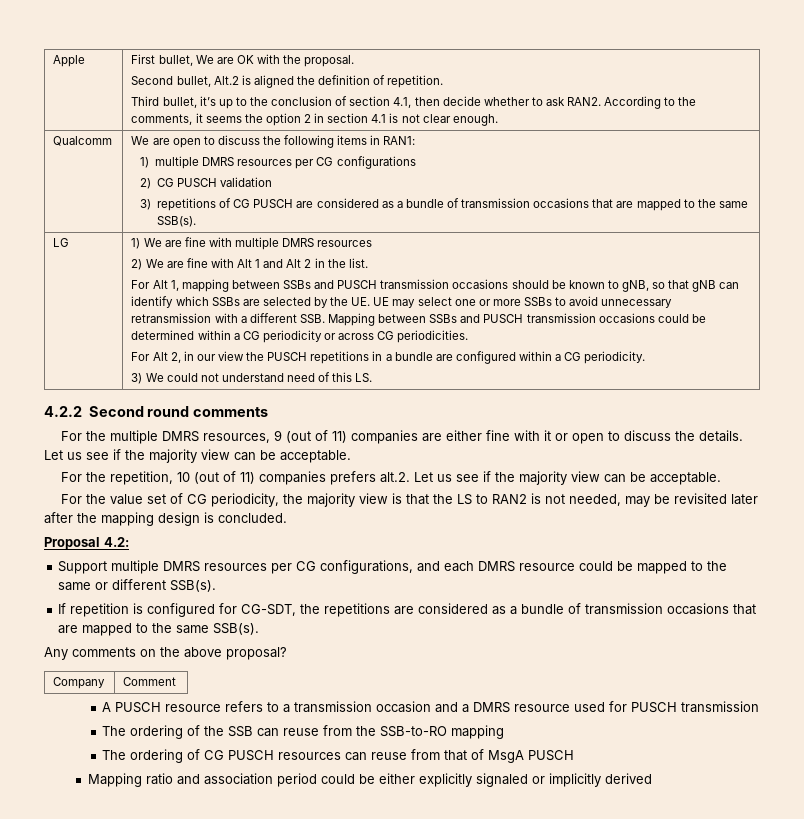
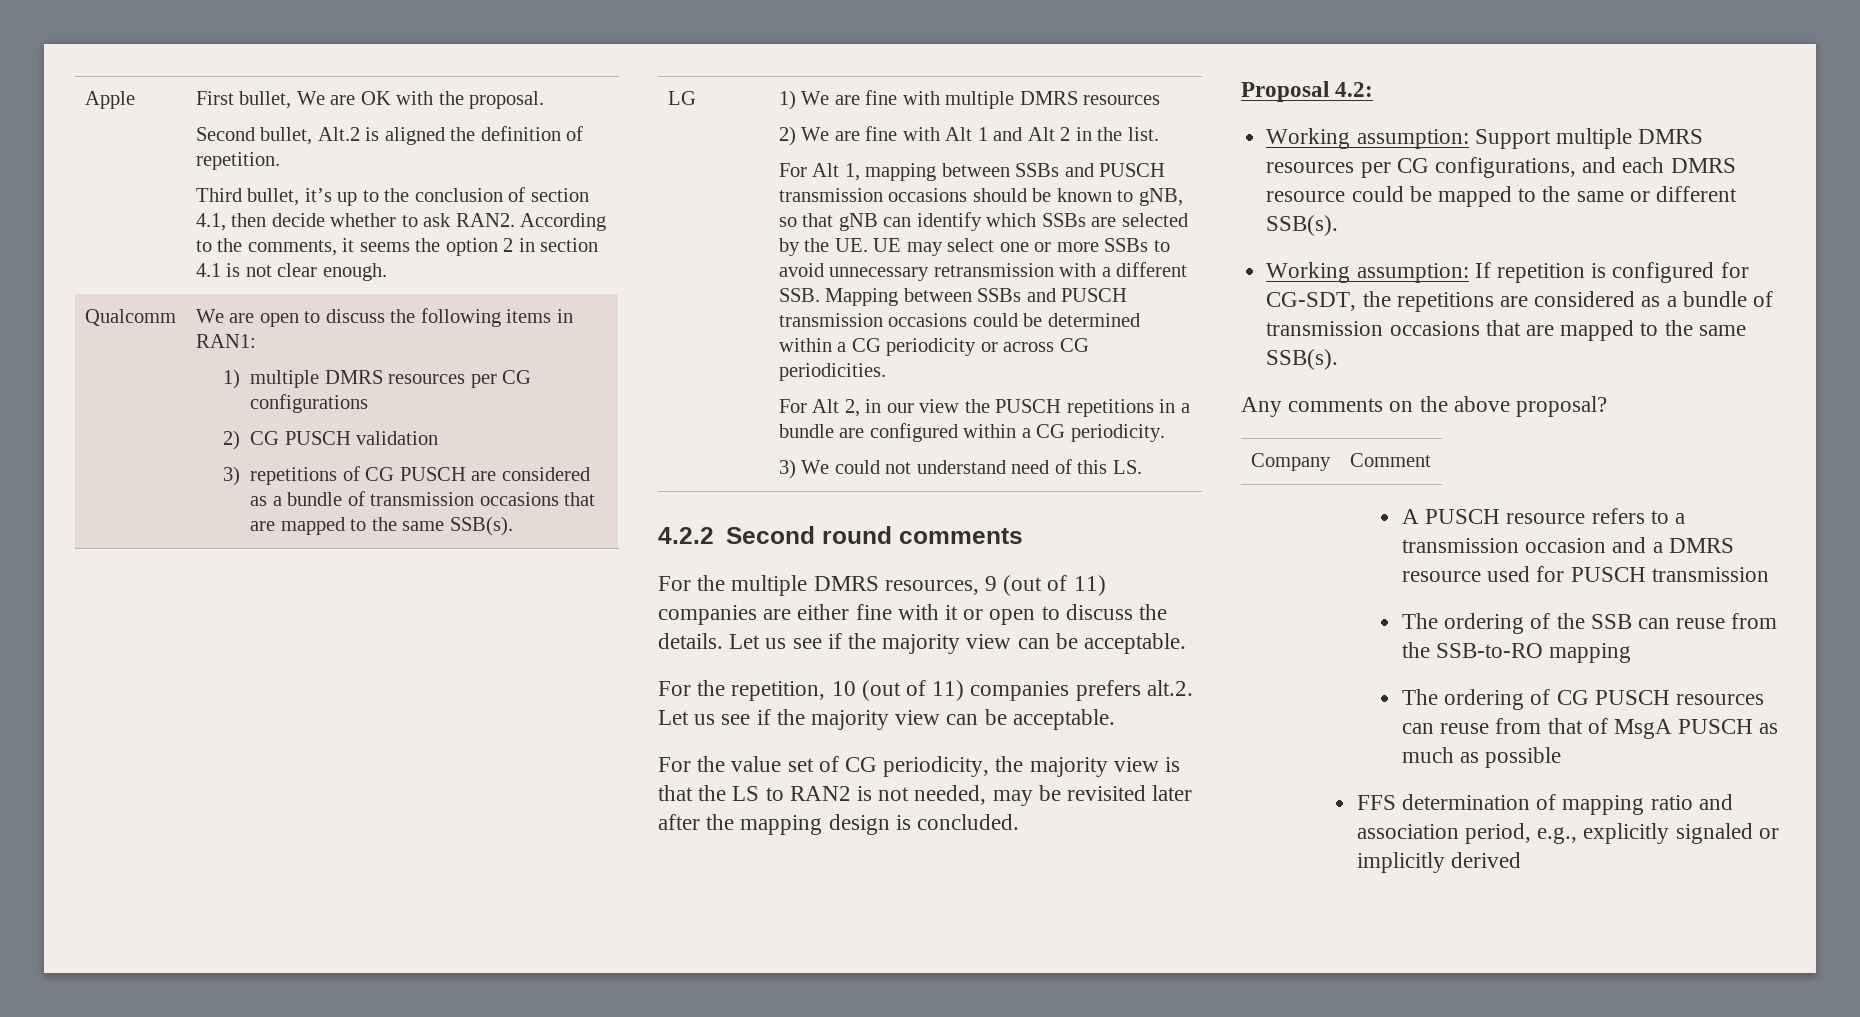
- Support multiple DMRS resources per CG configurations, and each DMRS resource could be mapped to the same or different SSB(s).
+ Working assumption: Support multiple DMRS resources per CG configurations, and each DMRS resource could be mapped to the same or different SSB(s).
- If repetition is configured for CG-SDT, the repetitions are considered as a bundle of transmission occasions that are mapped to the same SSB(s).
+ Working assumption: If repetition is configured for CG-SDT, the repetitions are considered as a bundle of transmission occasions that are mapped to the same SSB(s).
- The ordering of CG PUSCH resources can reuse from that of MsgA PUSCH
- Mapping ratio and association period could be either explicitly signaled or implicitly derived
+ The ordering of CG PUSCH resources can reuse from that of MsgA PUSCH as much as possible
+ FFS determination of mapping ratio and association period, e.g., explicitly signaled or implicitly derived

